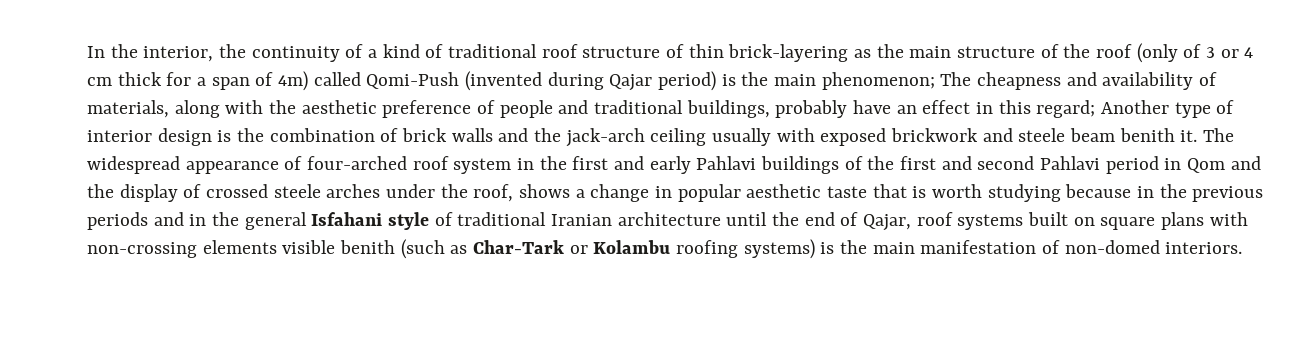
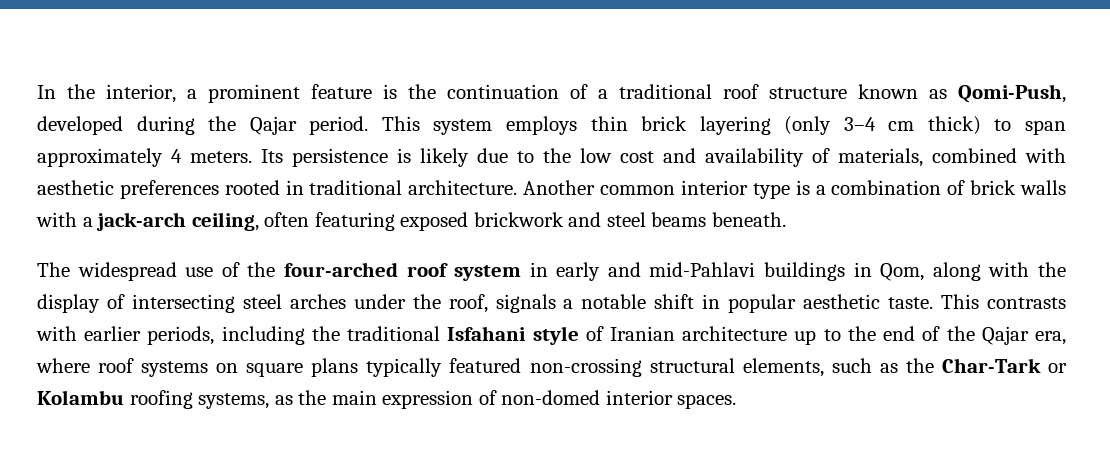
- In the interior, the continuity of a kind of traditional roof structure of thin brick-layering as the main structure of the roof (only of 3 or 4 cm thick for a span of 4m) called Qomi-Push (invented during Qajar period) is the main phenomenon; The cheapness and availability of materials, along with the aesthetic preference of people and traditional buildings, probably have an effect in this regard; Another type of interior design is the combination of brick walls and the jack-arch ceiling usually with exposed brickwork and steele beam benith it. The widespread appearance of four-arched roof system in the first and early Pahlavi buildings of the first and second Pahlavi period in Qom and the display of crossed steele arches under the roof, shows a change in popular aesthetic taste that is worth studying because in the previous periods and in the general Isfahani style of traditional Iranian architecture until the end of Qajar, roof systems built on square plans with non-crossing elements visible benith (such as Char-Tark or Kolambu roofing systems) is the main manifestation of non-domed interiors.
+ In the interior, a prominent feature is the continuation of a traditional roof structure known as Qomi-Push, developed during the Qajar period. This system employs thin brick layering (only 3–4 cm thick) to span approximately 4 meters. Its persistence is likely due to the low cost and availability of materials, combined with aesthetic preferences rooted in traditional architecture. Another common interior type is a combination of brick walls with a jack-arch ceiling, often featuring exposed brickwork and steel beams beneath.
+ The widespread use of the four-arched roof system in early and mid-Pahlavi buildings in Qom, along with the display of intersecting steel arches under the roof, signals a notable shift in popular aesthetic taste. This contrasts with earlier periods, including the traditional Isfahani style of Iranian architecture up to the end of the Qajar era, where roof systems on square plans typically featured non-crossing structural elements, such as the Char-Tark or Kolambu roofing systems, as the main expression of non-domed interior spaces.

